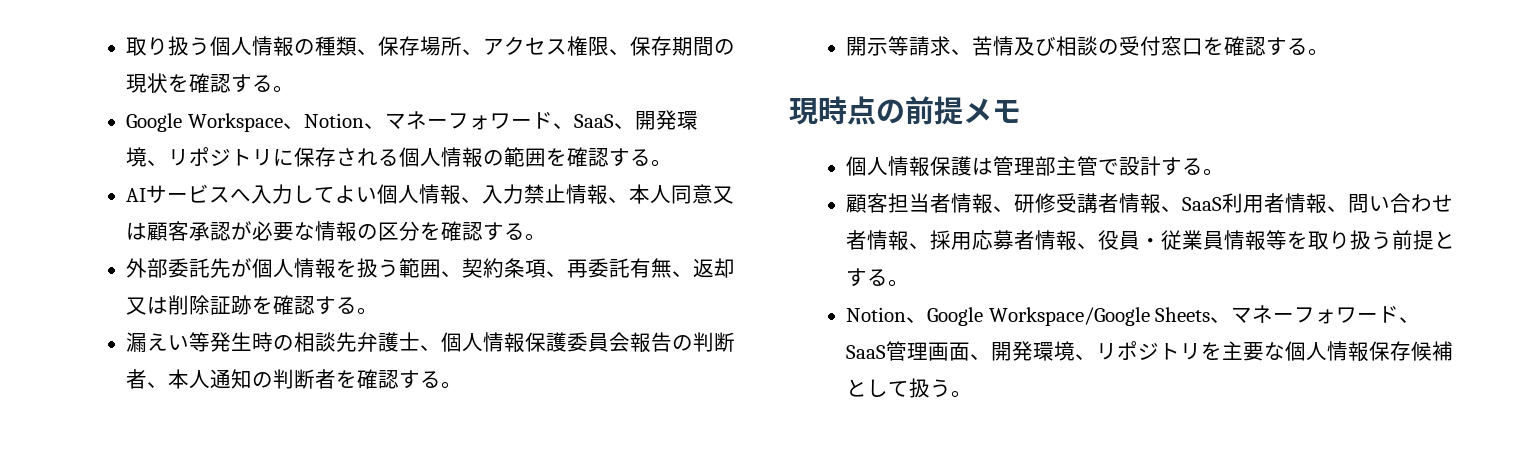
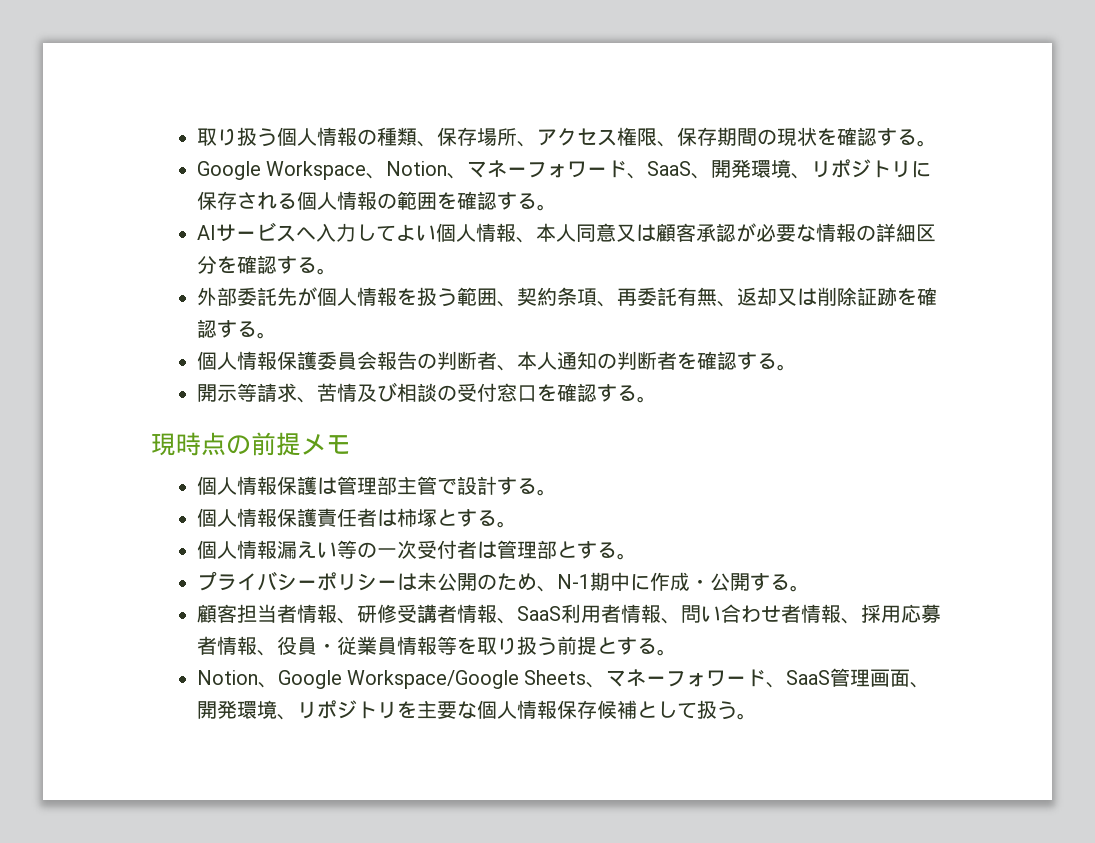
- AIサービスへ入力してよい個人情報、入力禁止情報、本人同意又は顧客承認が必要な情報の区分を確認する。
+ AIサービスへ入力してよい個人情報、本人同意又は顧客承認が必要な情報の詳細区分を確認する。
- 漏えい等発生時の相談先弁護士、個人情報保護委員会報告の判断者、本人通知の判断者を確認する。
+ 個人情報保護委員会報告の判断者、本人通知の判断者を確認する。
+ 個人情報保護責任者は柿塚とする。
+ 個人情報漏えい等の一次受付者は管理部とする。
+ プライバシーポリシーは未公開のため、N-1期中に作成・公開する。

